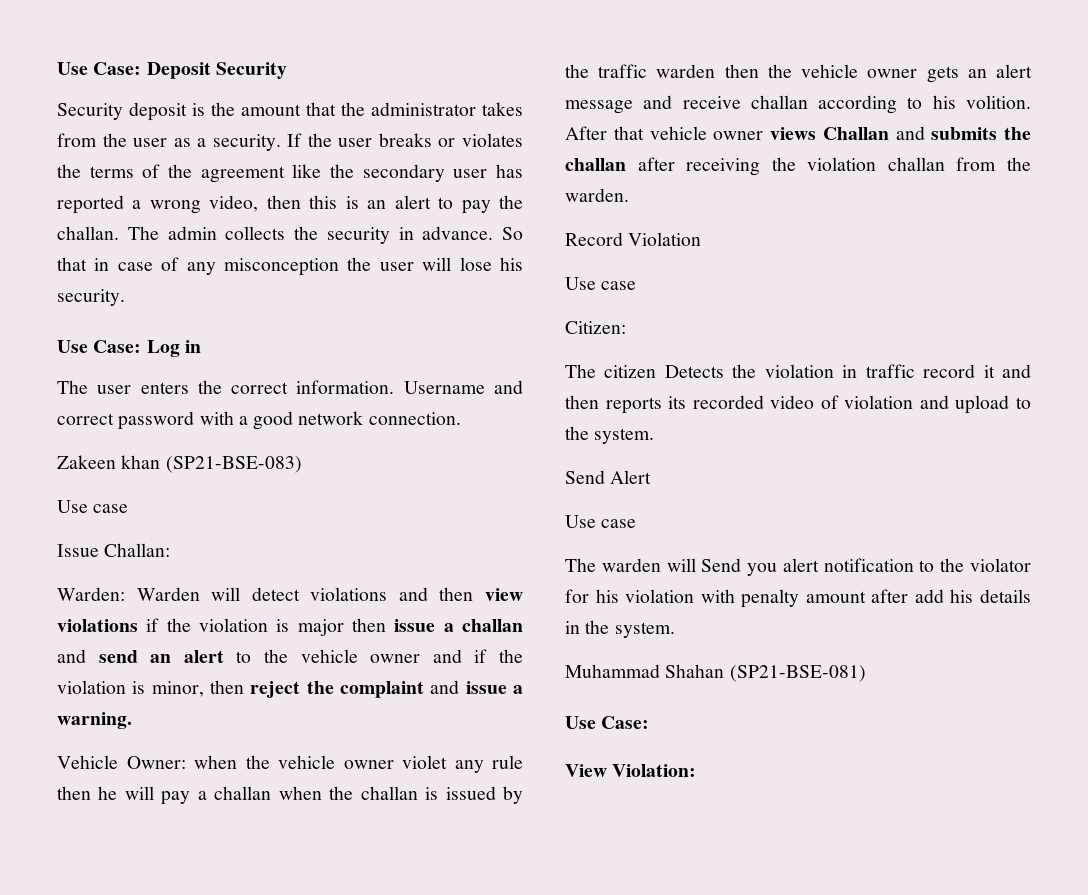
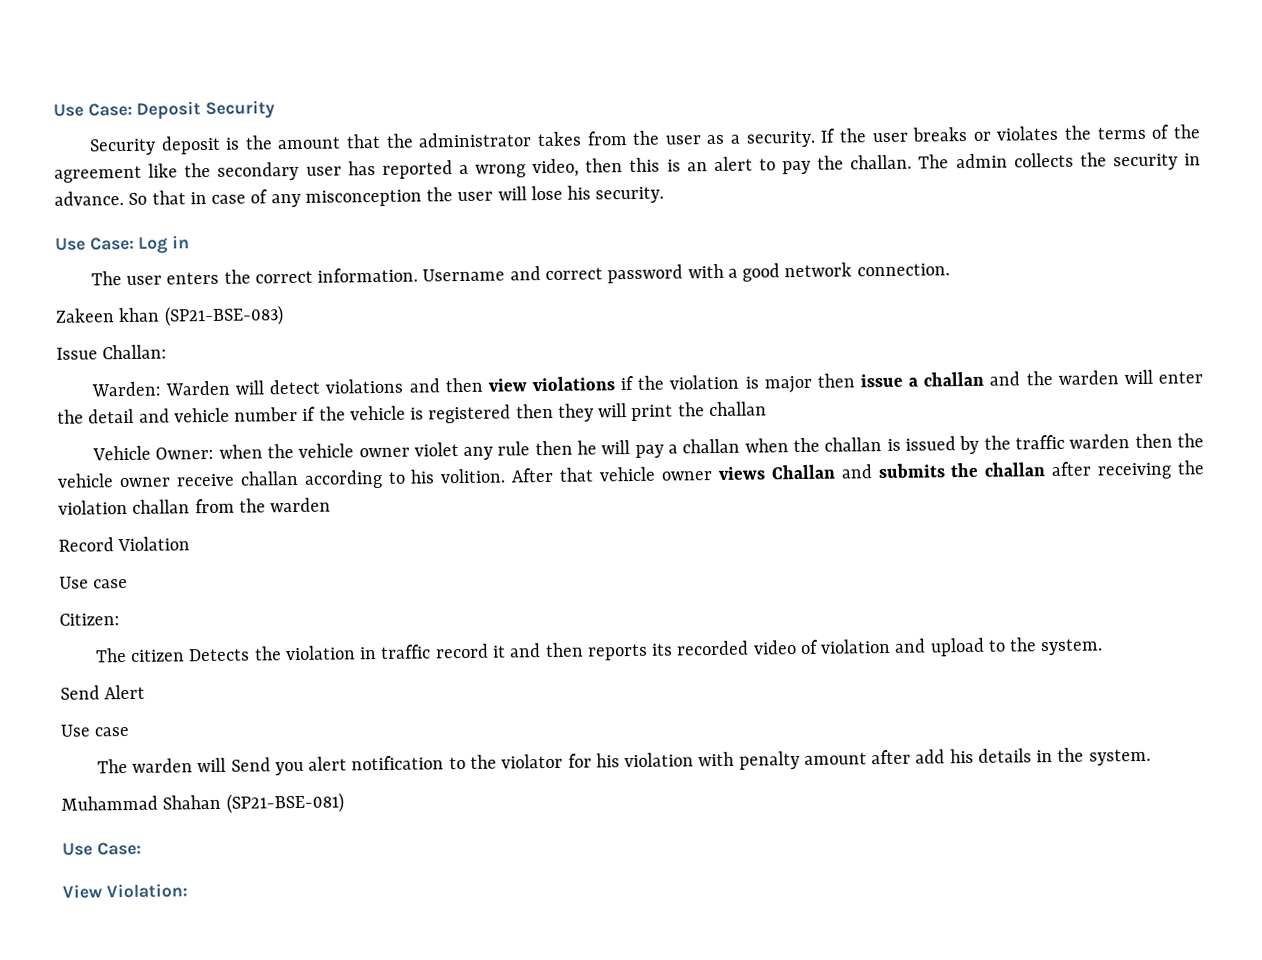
  Zakeen khan (SP21-BSE-083)
- Use case
- Warden: Warden will detect violations and then view violations if the violation is major then issue a challan and send an alert to the vehicle owner and if the violation is minor, then reject the complaint and issue a warning.
+ Warden: Warden will detect violations and then view violations if the violation is major then issue a challan and the warden will enter the detail and vehicle number if the vehicle is registered then they will print the challan
- Vehicle Owner: when the vehicle owner violet any rule then he will pay a challan when the challan is issued by the traffic warden then the vehicle owner gets an alert message and receive challan according to his volition.
+ Vehicle Owner: when the vehicle owner violet any rule then he will pay a challan when the challan is issued by the traffic warden then the vehicle owner receive challan according to his volition.
- After that vehicle owner views Challan and submits the challan after receiving the violation challan from the warden.
+ After that vehicle owner views Challan and submits the challan after receiving the violation challan from the warden

